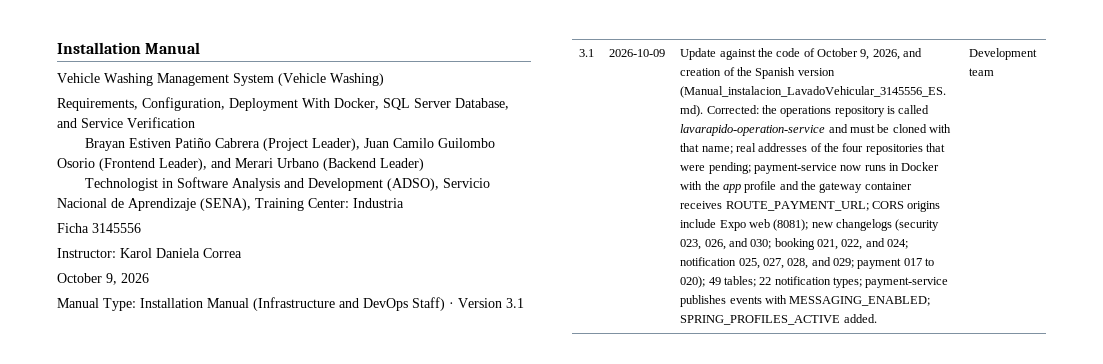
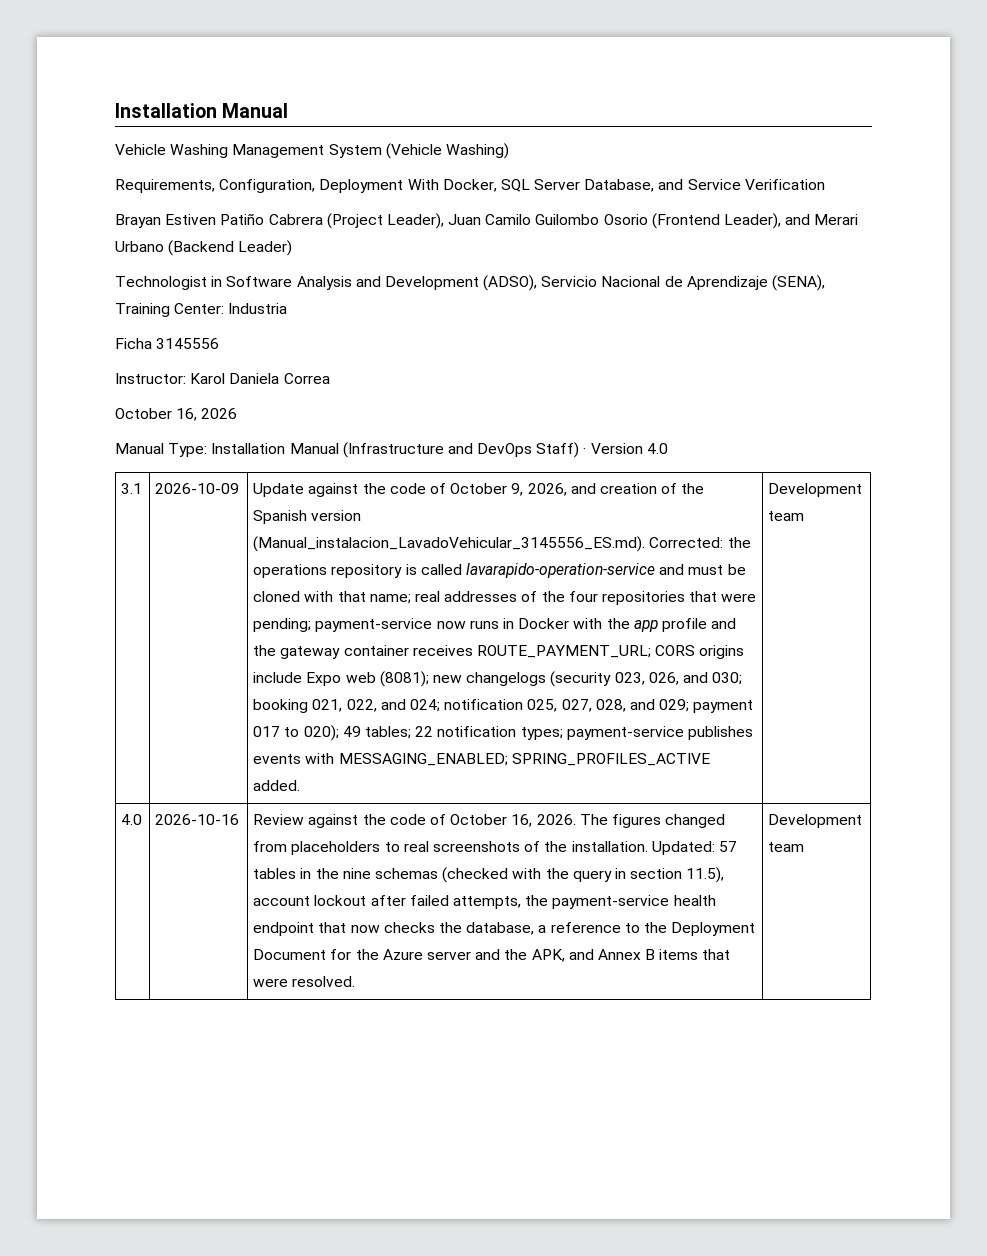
- October 9, 2026
+ October 16, 2026
- Manual Type: Installation Manual (Infrastructure and DevOps Staff) · Version 3.1
+ Manual Type: Installation Manual (Infrastructure and DevOps Staff) · Version 4.0
+ 4.0 | 2026-10-16 | Review against the code of October 16, 2026. The figures changed from placeholders to real screenshots of the installation. Updated: 57 tables in the nine schemas (checked with the query in section 11.5), account lockout after failed attempts, the payment-service health endpoint that now checks the database, a reference to the Deployment Document for the Azure server and the APK, and Annex B items that were resolved. | Development team

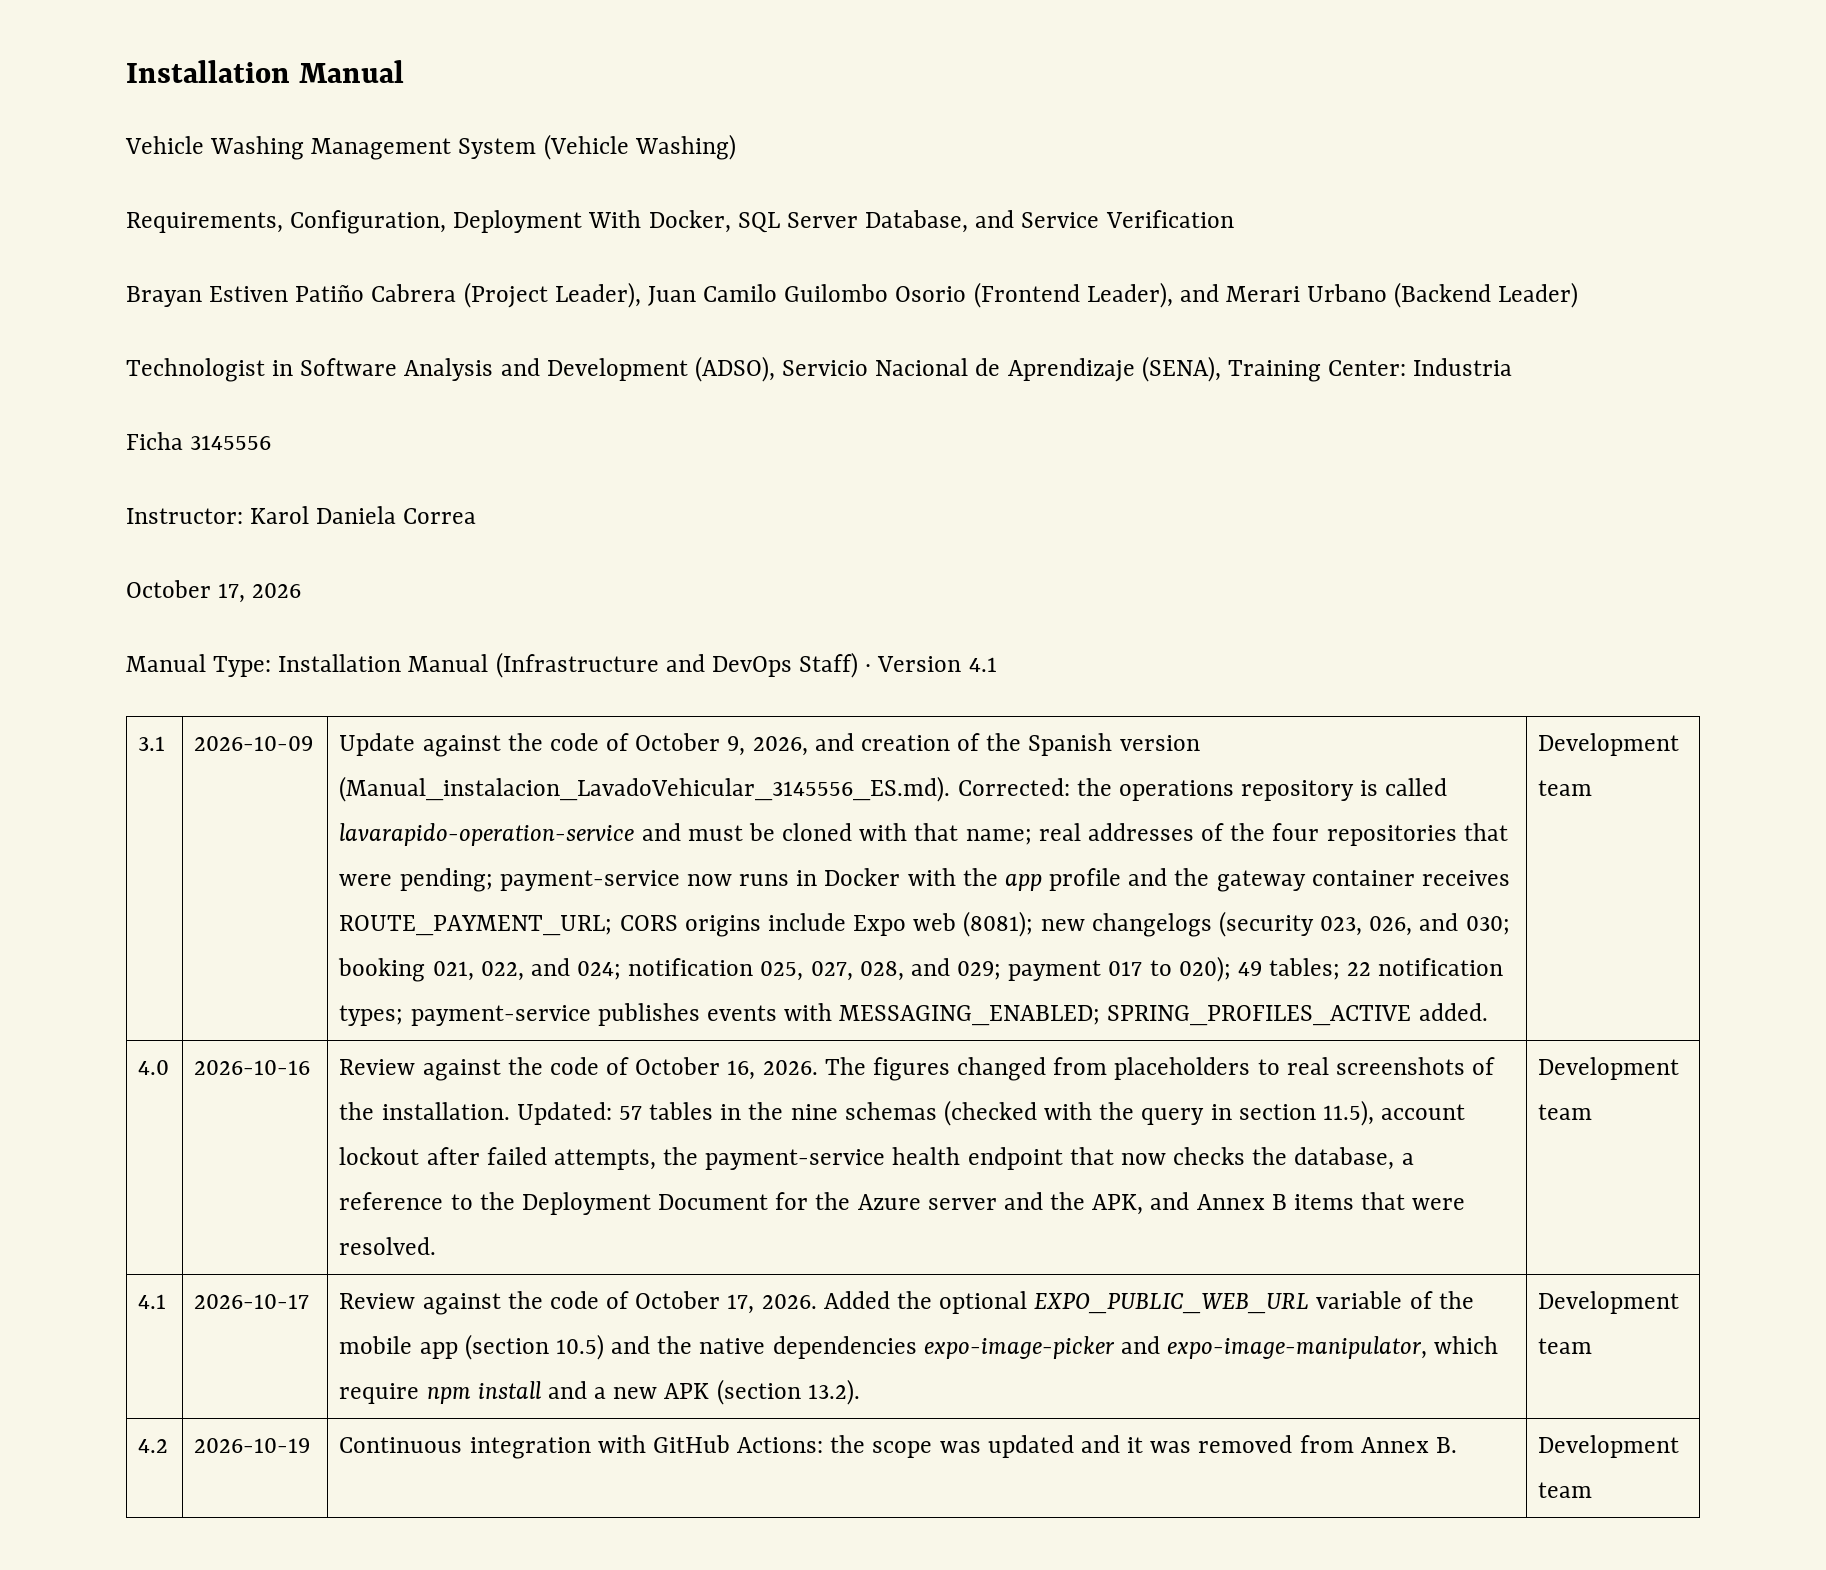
- October 16, 2026
+ October 17, 2026
- Manual Type: Installation Manual (Infrastructure and DevOps Staff) · Version 4.0
+ Manual Type: Installation Manual (Infrastructure and DevOps Staff) · Version 4.1
+ 4.1 | 2026-10-17 | Review against the code of October 17, 2026. Added the optional EXPO_PUBLIC_WEB_URL variable of the mobile app (section 10.5) and the native dependencies expo-image-picker and expo-image-manipulator, which require npm install and a new APK (section 13.2). | Development team
+ 4.2 | 2026-10-19 | Continuous integration with GitHub Actions: the scope was updated and it was removed from Annex B. | Development team

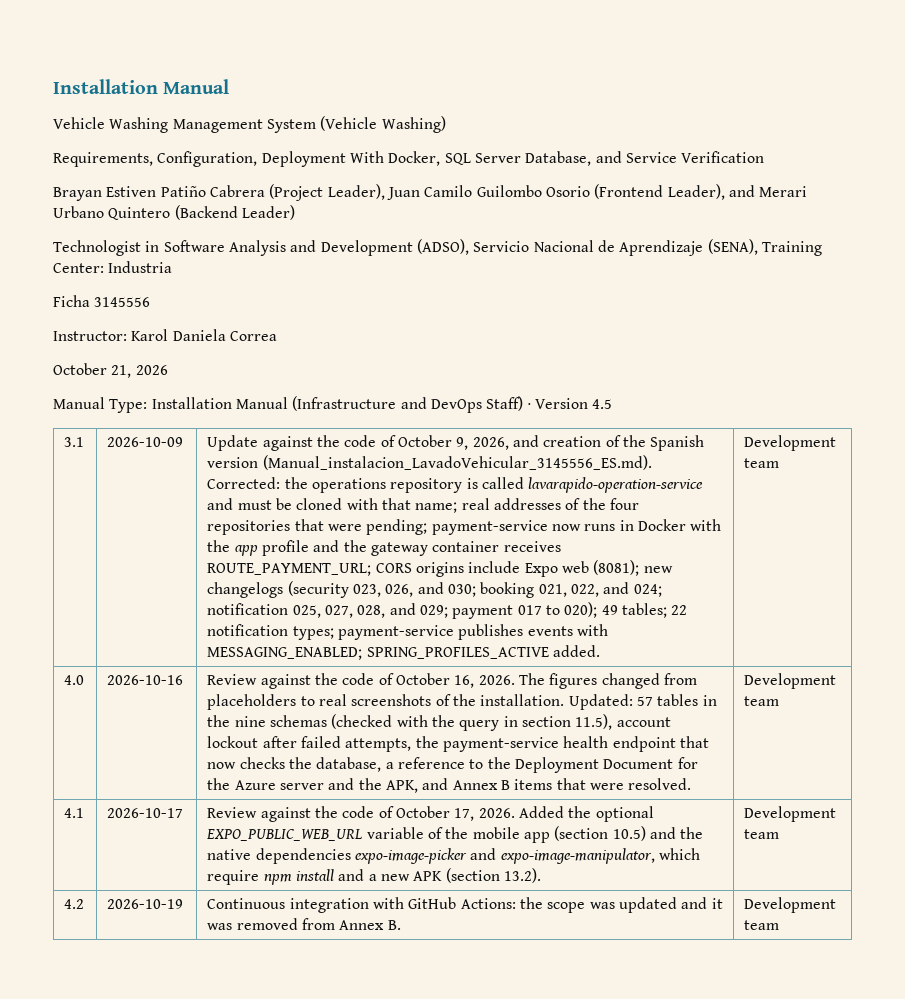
- Brayan Estiven Patiño Cabrera (Project Leader), Juan Camilo Guilombo Osorio (Frontend Leader), and Merari Urbano (Backend Leader)
+ Brayan Estiven Patiño Cabrera (Project Leader), Juan Camilo Guilombo Osorio (Frontend Leader), and Merari Urbano Quintero (Backend Leader)
- October 17, 2026
+ October 21, 2026
- Manual Type: Installation Manual (Infrastructure and DevOps Staff) · Version 4.1
+ Manual Type: Installation Manual (Infrastructure and DevOps Staff) · Version 4.5

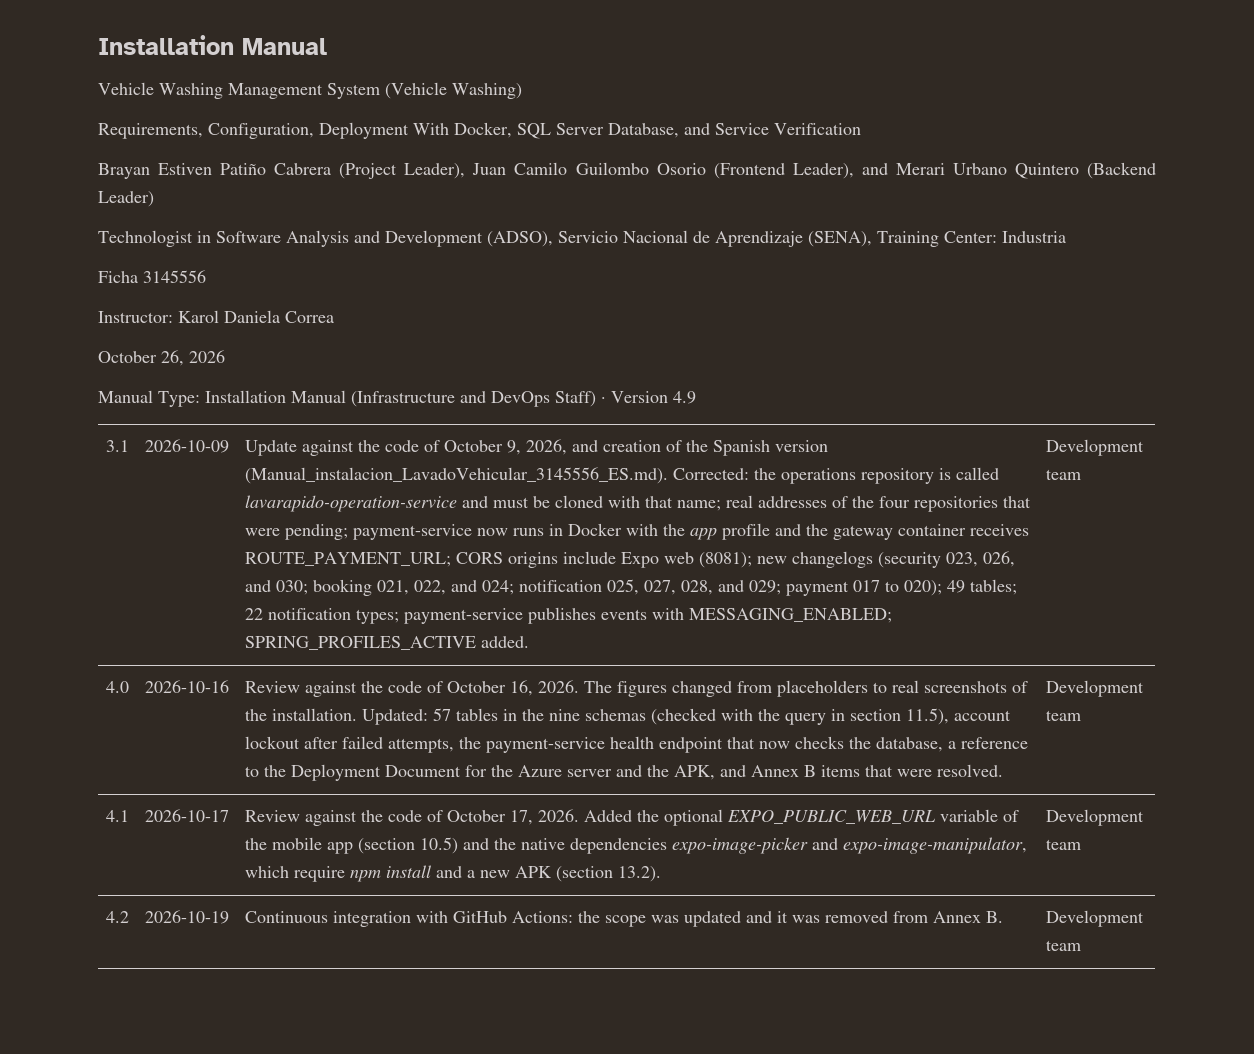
- October 21, 2026
+ October 26, 2026
- Manual Type: Installation Manual (Infrastructure and DevOps Staff) · Version 4.5
+ Manual Type: Installation Manual (Infrastructure and DevOps Staff) · Version 4.9

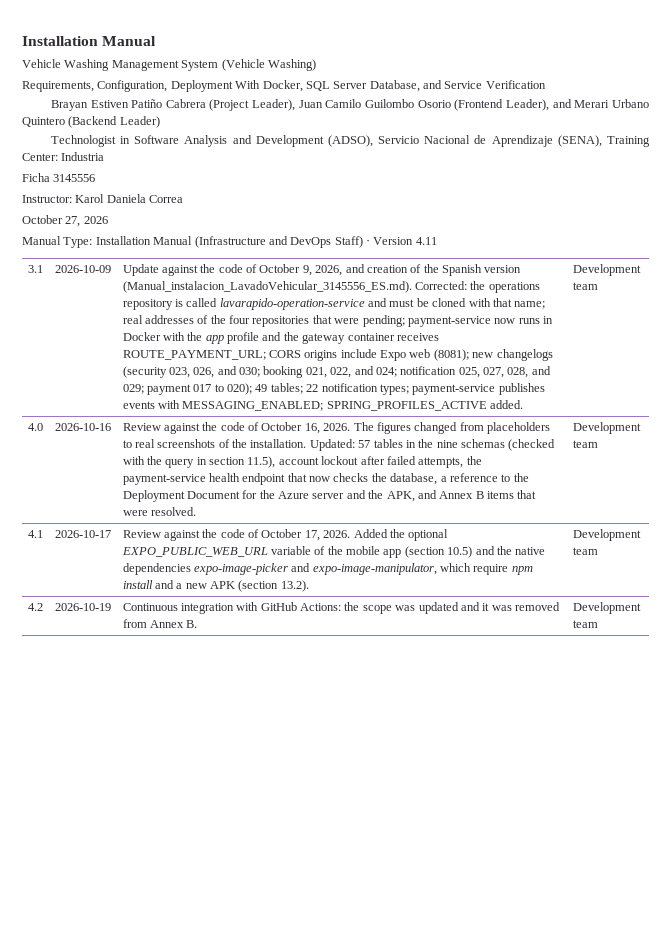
- October 26, 2026
+ October 27, 2026
- Manual Type: Installation Manual (Infrastructure and DevOps Staff) · Version 4.9
+ Manual Type: Installation Manual (Infrastructure and DevOps Staff) · Version 4.11

